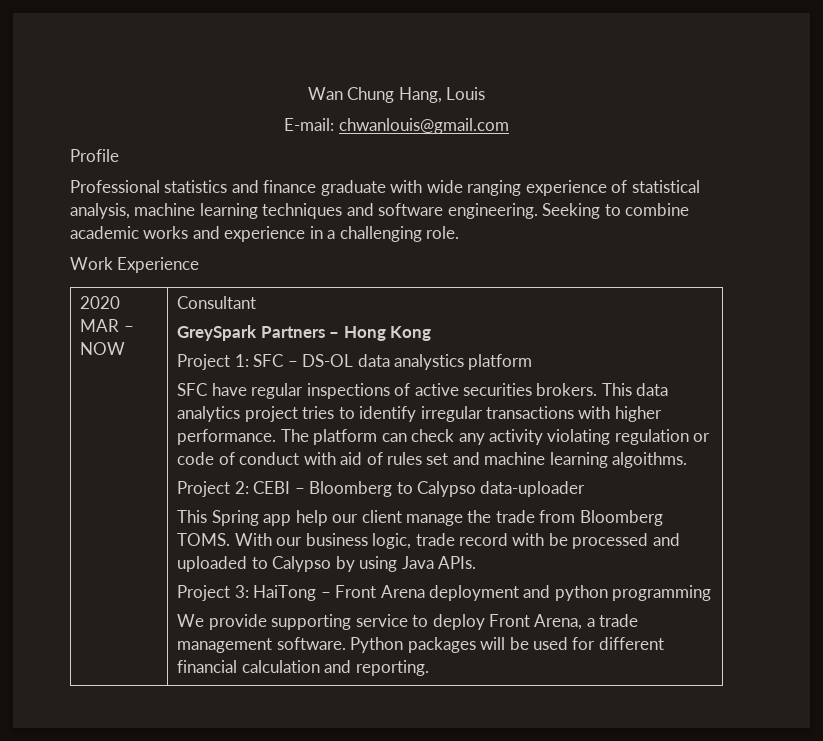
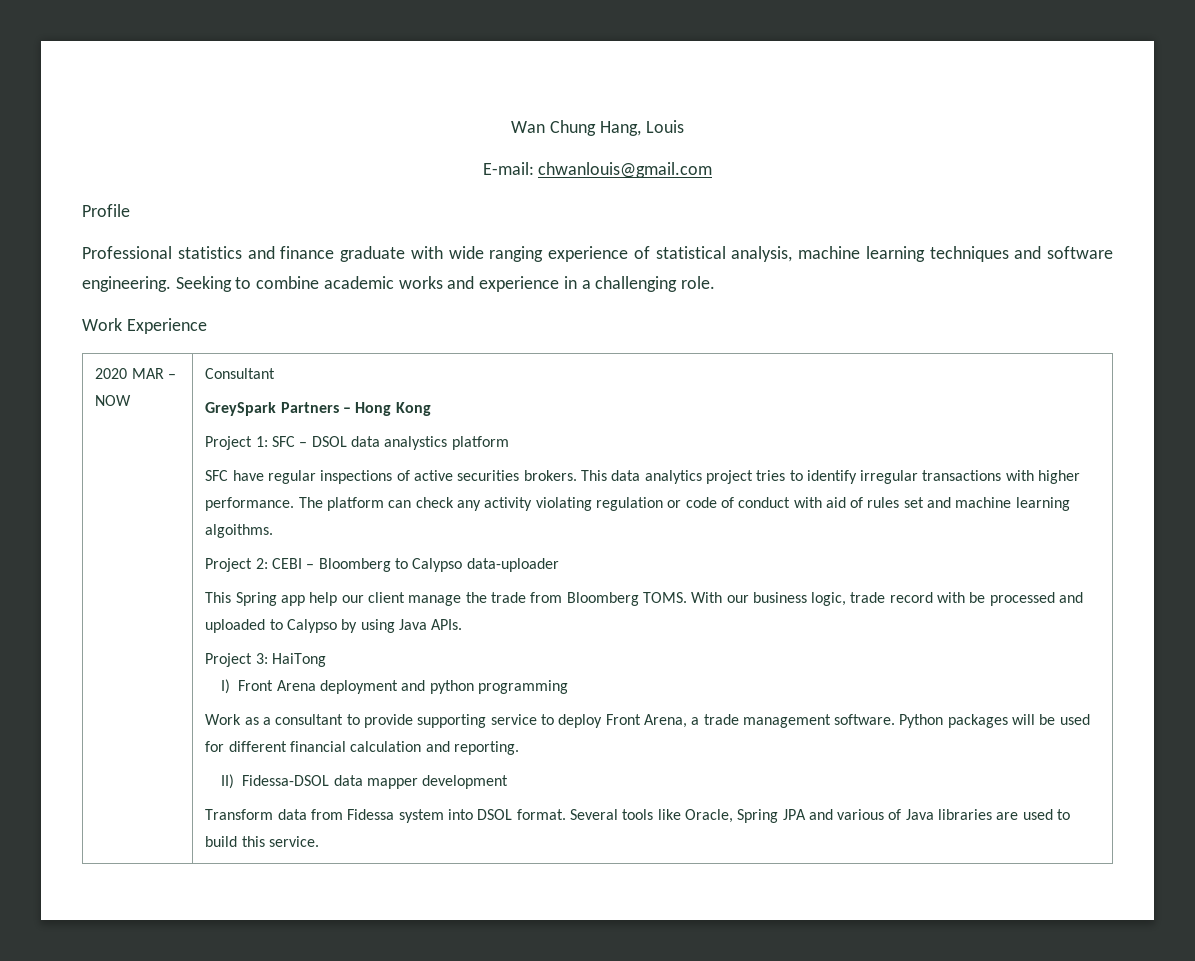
- Project 1: SFC – DS-OL data analystics platform
+ Project 1: SFC – DSOL data analystics platform
- Project 3: HaiTong – Front Arena deployment and python programming
+ Project 3: HaiTong
+ I) Front Arena deployment and python programming
- We provide supporting service to deploy Front Arena, a trade management software.
+ Work as a consultant to provide supporting service to deploy Front Arena, a trade management software.
+ II) Fidessa-DSOL data mapper development
+ Transform data from Fidessa system into DSOL format. Several tools like Oracle, Spring JPA and various of Java libraries are used to build this service.

